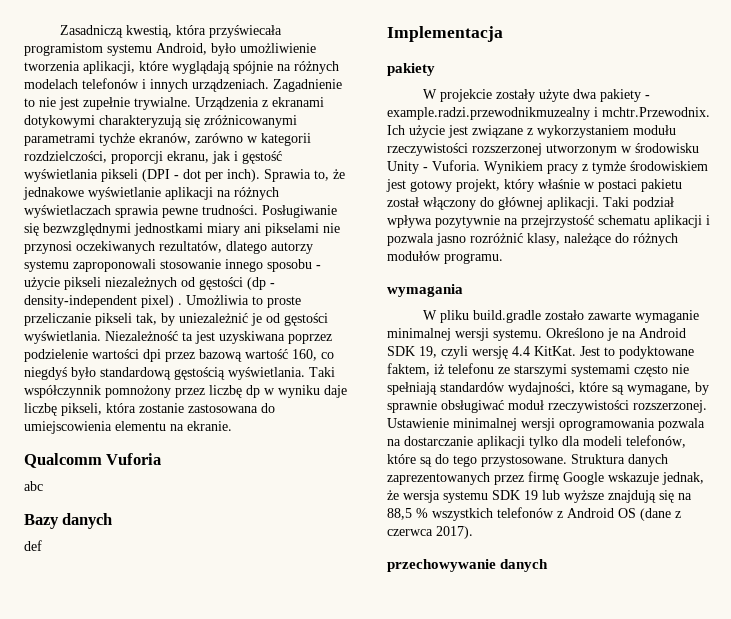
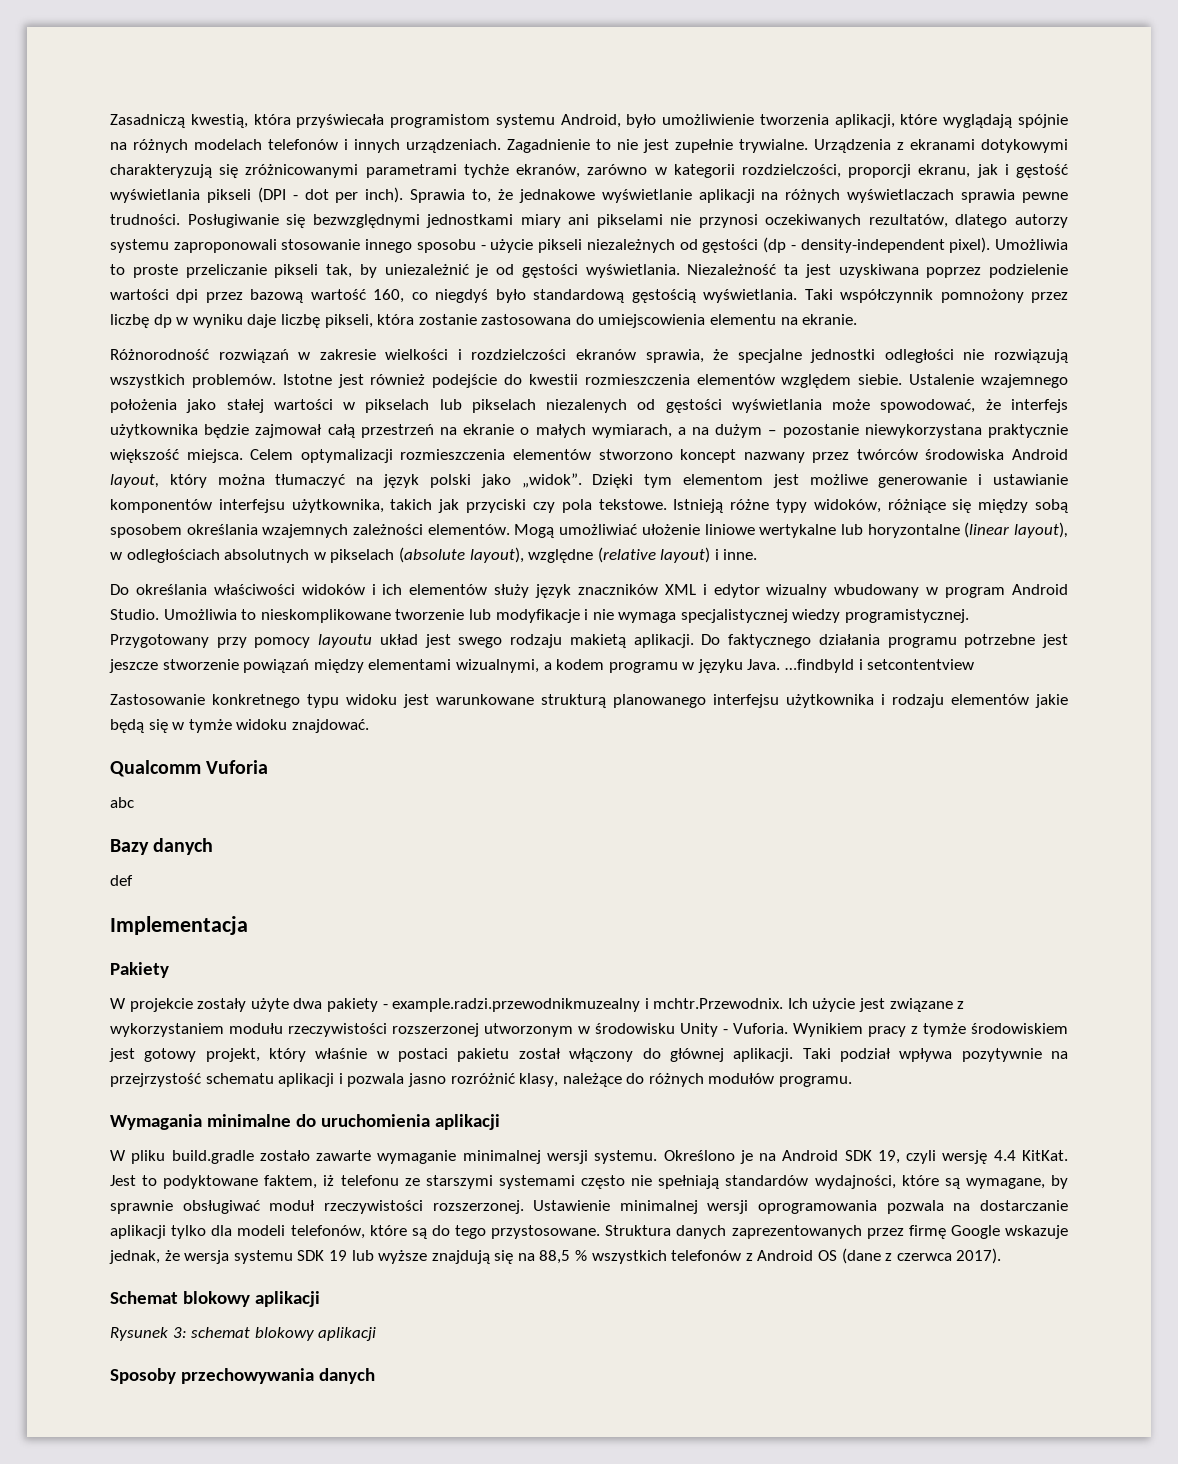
- Posługiwanie się bezwzględnymi jednostkami miary ani pikselami nie przynosi oczekiwanych rezultatów, dlatego autorzy systemu zaproponowali stosowanie innego sposobu - użycie pikseli niezależnych od gęstości (dp - density-independent pixel) .
+ Posługiwanie się bezwzględnymi jednostkami miary ani pikselami nie przynosi oczekiwanych rezultatów, dlatego autorzy systemu zaproponowali stosowanie innego sposobu - użycie pikseli niezależnych od gęstości (dp - density-independent pixel).
+ Różnorodność rozwiązań w zakresie wielkości i rozdzielczości ekranów sprawia, że specjalne jednostki odległości nie rozwiązują wszystkich problemów. Istotne jest również podejście do kwestii rozmieszczenia elementów względem siebie. Ustalenie wzajemnego położenia jako stałej wartości w pikselach lub pikselach niezalenych od gęstości wyświetlania może spowodować, że interfejs użytkownika będzie zajmował całą przestrzeń na ekranie o małych wymiarach, a na dużym – pozostanie niewykorzystana praktycznie większość miejsca. Celem optymalizacji rozmieszczenia elementów stworzono koncept nazwany przez twórców środowiska Android layout, który można tłumaczyć na język polski jako „widok”. Dzięki tym elementom jest możliwe generowanie i ustawianie komponentów interfejsu użytkownika, takich jak przyciski czy pola tekstowe. Istnieją różne typy widoków, różniące się między sobą sposobem określania wzajemnych zależności elementów. Mogą umożliwiać ułożenie liniowe wertykalne lub horyzontalne (linear layout), w odległościach absolutnych w pikselach (absolute layout), względne (relative layout) i inne.
+ Do określania właściwości widoków i ich elementów służy język znaczników XML i edytor wizualny wbudowany w program Android Studio. Umożliwia to nieskomplikowane tworzenie lub modyfikacje i nie wymaga specjalistycznej wiedzy programistycznej. Przygotowany przy pomocy layoutu układ jest swego rodzaju makietą aplikacji. Do faktycznego działania programu potrzebne jest jeszcze stworzenie powiązań między elementami wizualnymi, a kodem programu w języku Java. …findbyId i setcontentview
+ Zastosowanie konkretnego typu widoku jest warunkowane strukturą planowanego interfejsu użytkownika i rodzaju elementów jakie będą się w tymże widoku znajdować.
  Implementacja
- pakiety
+ Pakiety
- wymagania
+ Wymagania minimalne do uruchomienia aplikacji
- przechowywanie danych
+ Schemat blokowy aplikacji
+ Rysunek 3: schemat blokowy aplikacji
+ Sposoby przechowywania danych

